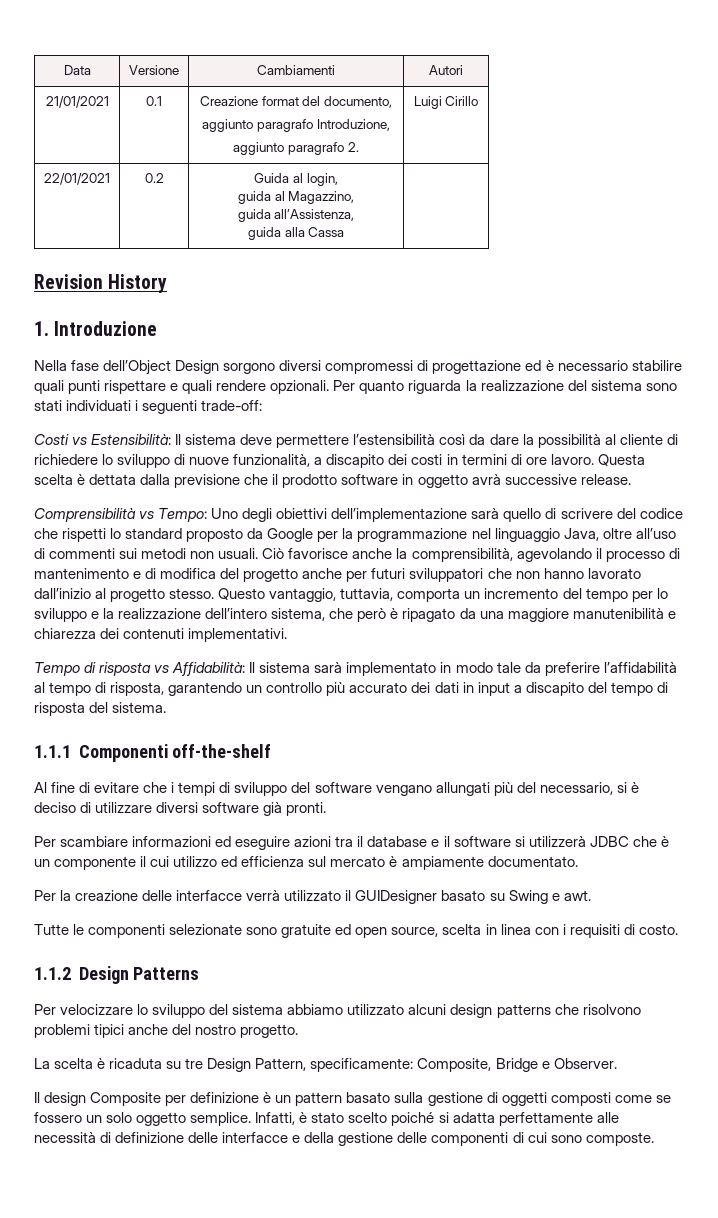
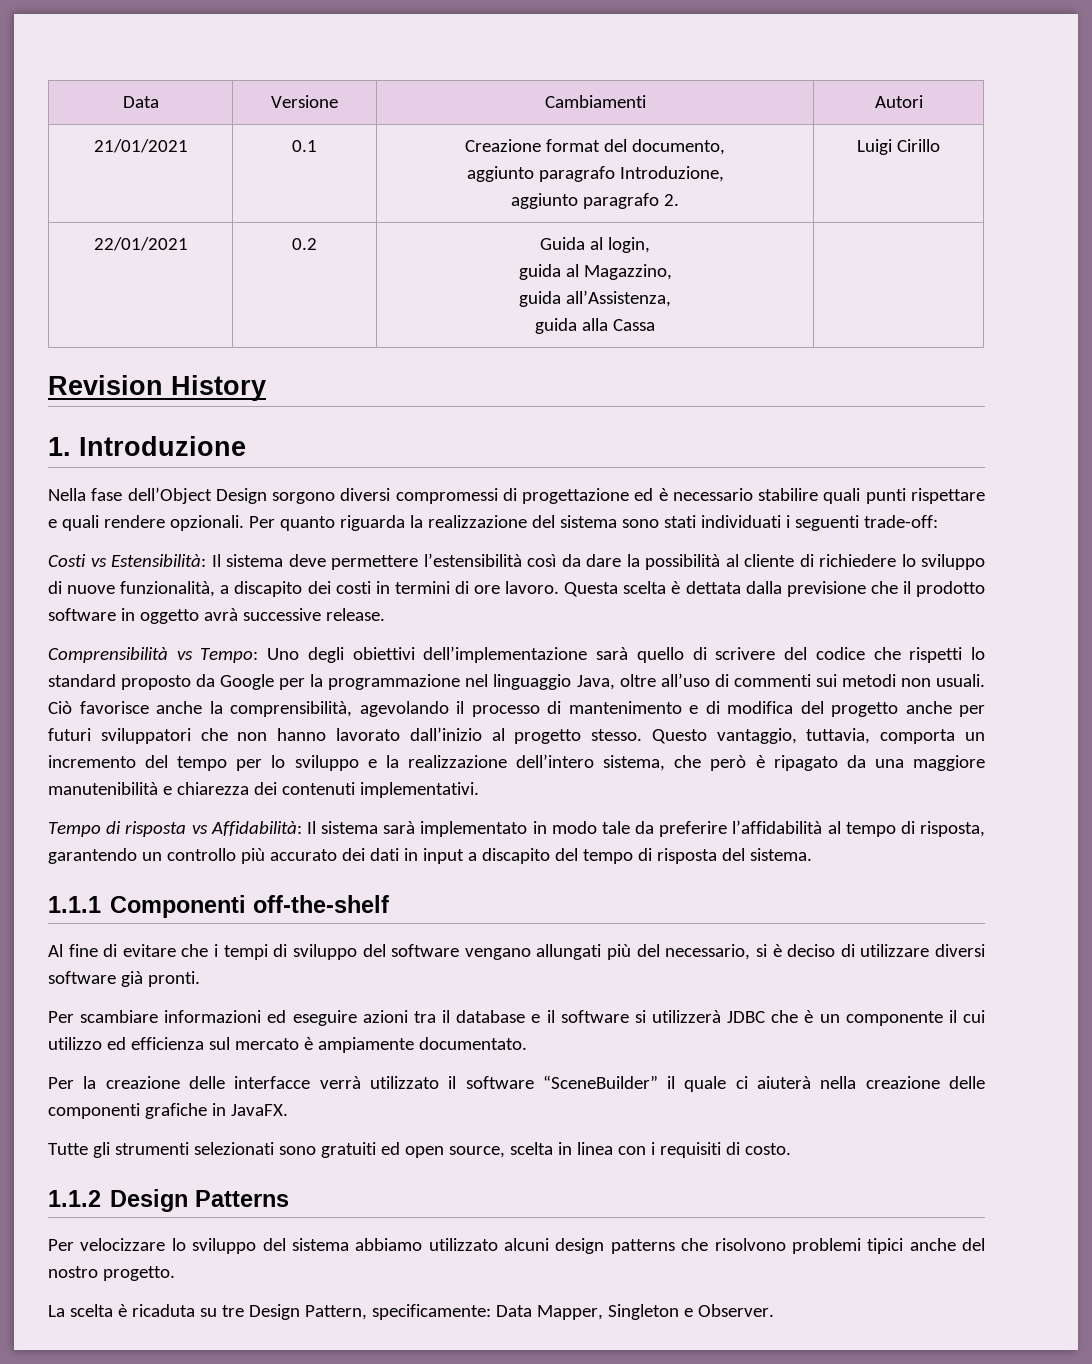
- Per la creazione delle interfacce verrà utilizzato il GUIDesigner basato su Swing e awt.
- Tutte le componenti selezionate sono gratuite ed open source, scelta in linea con i requisiti di costo.
+ Per la creazione delle interfacce verrà utilizzato il software “SceneBuilder” il quale ci aiuterà nella creazione delle componenti grafiche in JavaFX.
+ Tutte gli strumenti selezionati sono gratuiti ed open source, scelta in linea con i requisiti di costo.
- La scelta è ricaduta su tre Design Pattern, specificamente: Composite, Bridge e Observer.
+ La scelta è ricaduta su tre Design Pattern, specificamente: Data Mapper, Singleton e Observer.
- Il design Composite per definizione è un pattern basato sulla gestione di oggetti composti come se fossero un solo oggetto semplice. Infatti, è stato scelto poiché si adatta perfettamente alle necessità di definizione delle interfacce e della gestione delle componenti di cui sono composte.

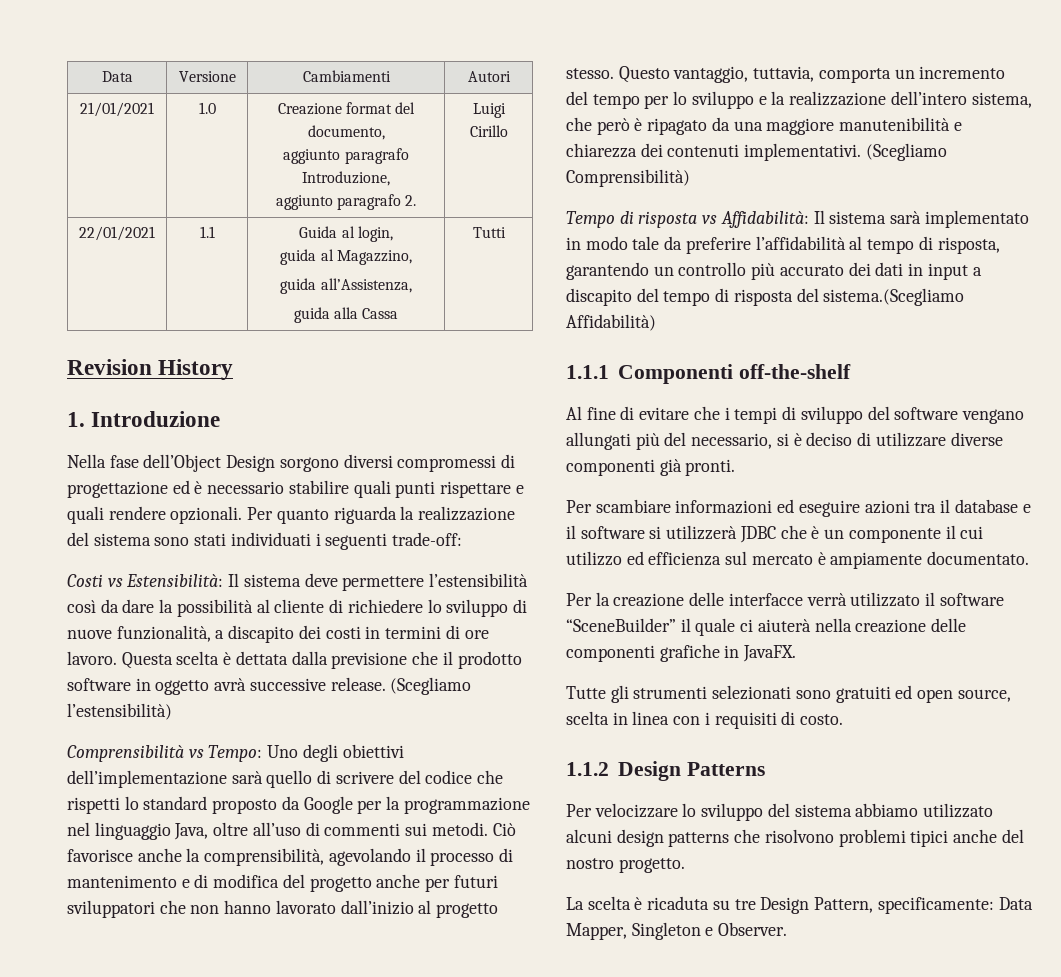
- 21/01/2021 | 0.1 | Creazione format del documento,
+ 21/01/2021 | 1.0 | Creazione format del documento,
- 22/01/2021 | 0.2 | Guida al login,
+ 22/01/2021 | 1.1 | Guida al login,
  guida al Magazzino,
  guida all’Assistenza,
- guida alla Cassa |
+ guida alla Cassa | Tutti
+ (Scegliamo l’estensibilità)
- Comprensibilità vs Tempo: Uno degli obiettivi dell’implementazione sarà quello di scrivere del codice che rispetti lo standard proposto da Google per la programmazione nel linguaggio Java, oltre all’uso di commenti sui metodi non usuali.
+ Comprensibilità vs Tempo: Uno degli obiettivi dell’implementazione sarà quello di scrivere del codice che rispetti lo standard proposto da Google per la programmazione nel linguaggio Java, oltre all’uso di commenti sui metodi.
+ (Scegliamo Comprensibilità)
- Tempo di risposta vs Affidabilità: Il sistema sarà implementato in modo tale da preferire l’affidabilità al tempo di risposta, garantendo un controllo più accurato dei dati in input a discapito del tempo di risposta del sistema.
+ Tempo di risposta vs Affidabilità: Il sistema sarà implementato in modo tale da preferire l’affidabilità al tempo di risposta, garantendo un controllo più accurato dei dati in input a discapito del tempo di risposta del sistema.(Scegliamo Affidabilità)
- Al fine di evitare che i tempi di sviluppo del software vengano allungati più del necessario, si è deciso di utilizzare diversi software già pronti.
+ Al fine di evitare che i tempi di sviluppo del software vengano allungati più del necessario, si è deciso di utilizzare diverse componenti già pronti.

